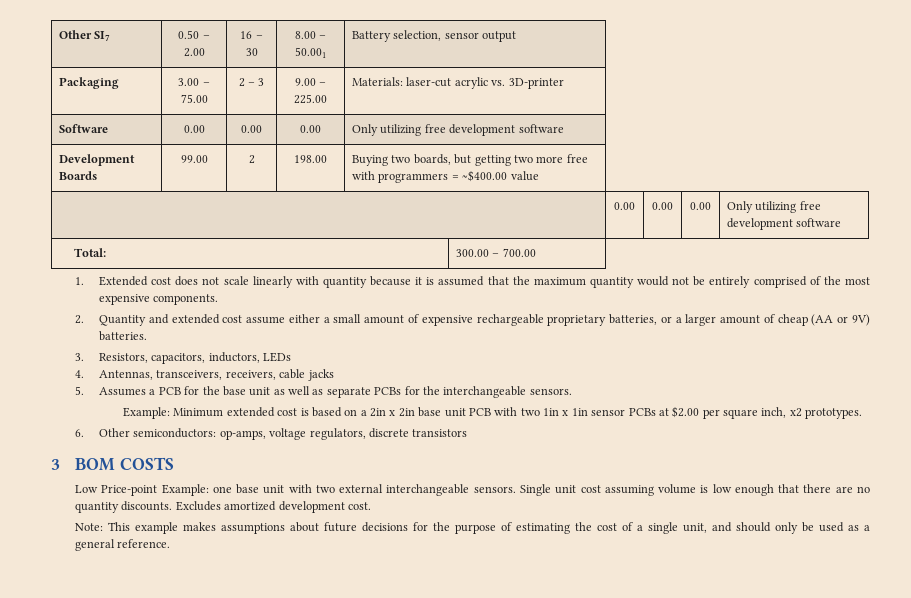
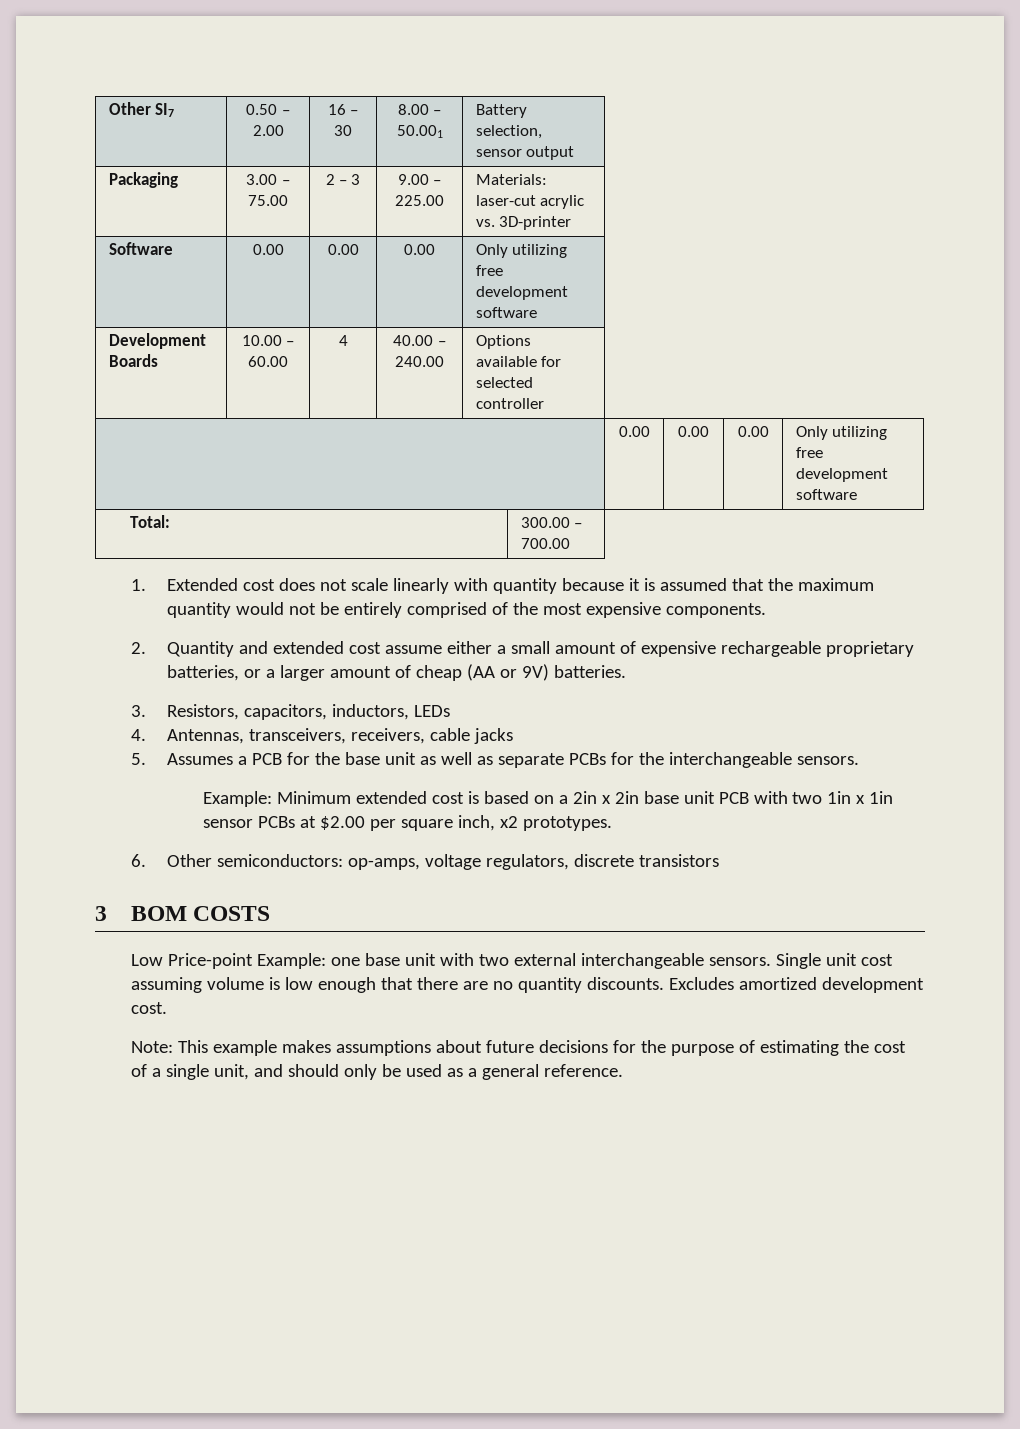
- Development Boards | 99.00 | 2 | 198.00 | Buying two boards, but getting two more free with programmers = ~$400.00 value
+ Development Boards | 10.00 – 60.00 | 4 | 40.00 – 240.00 | Options available for selected controller

